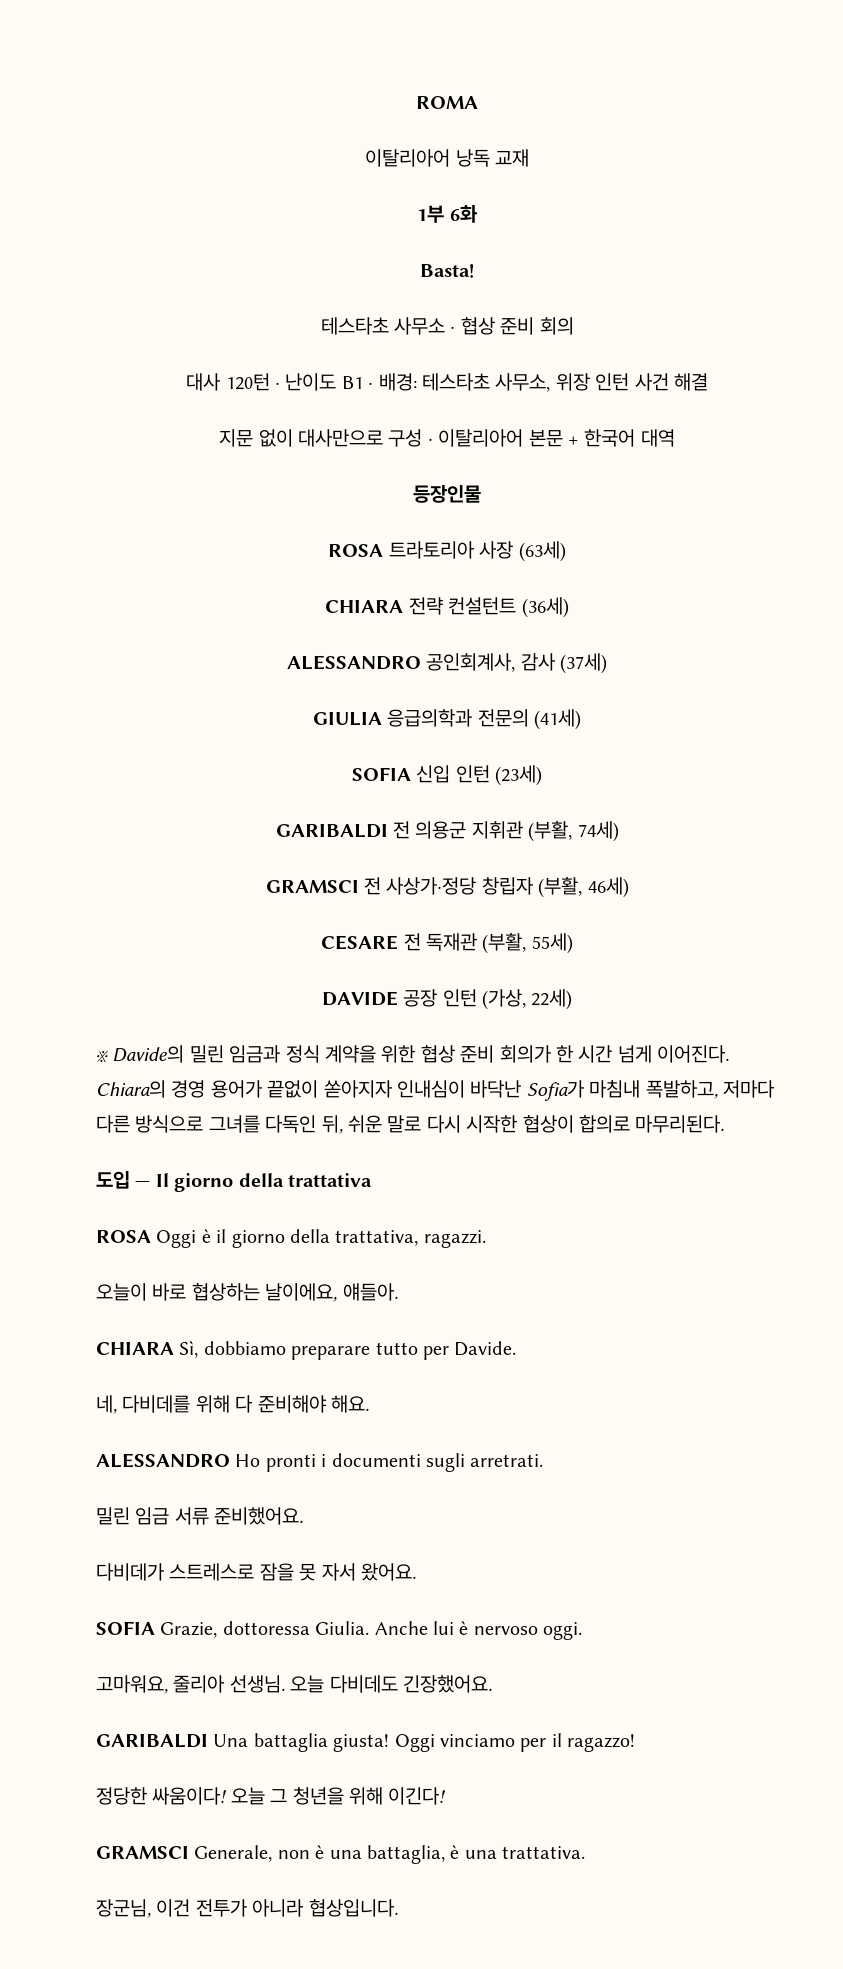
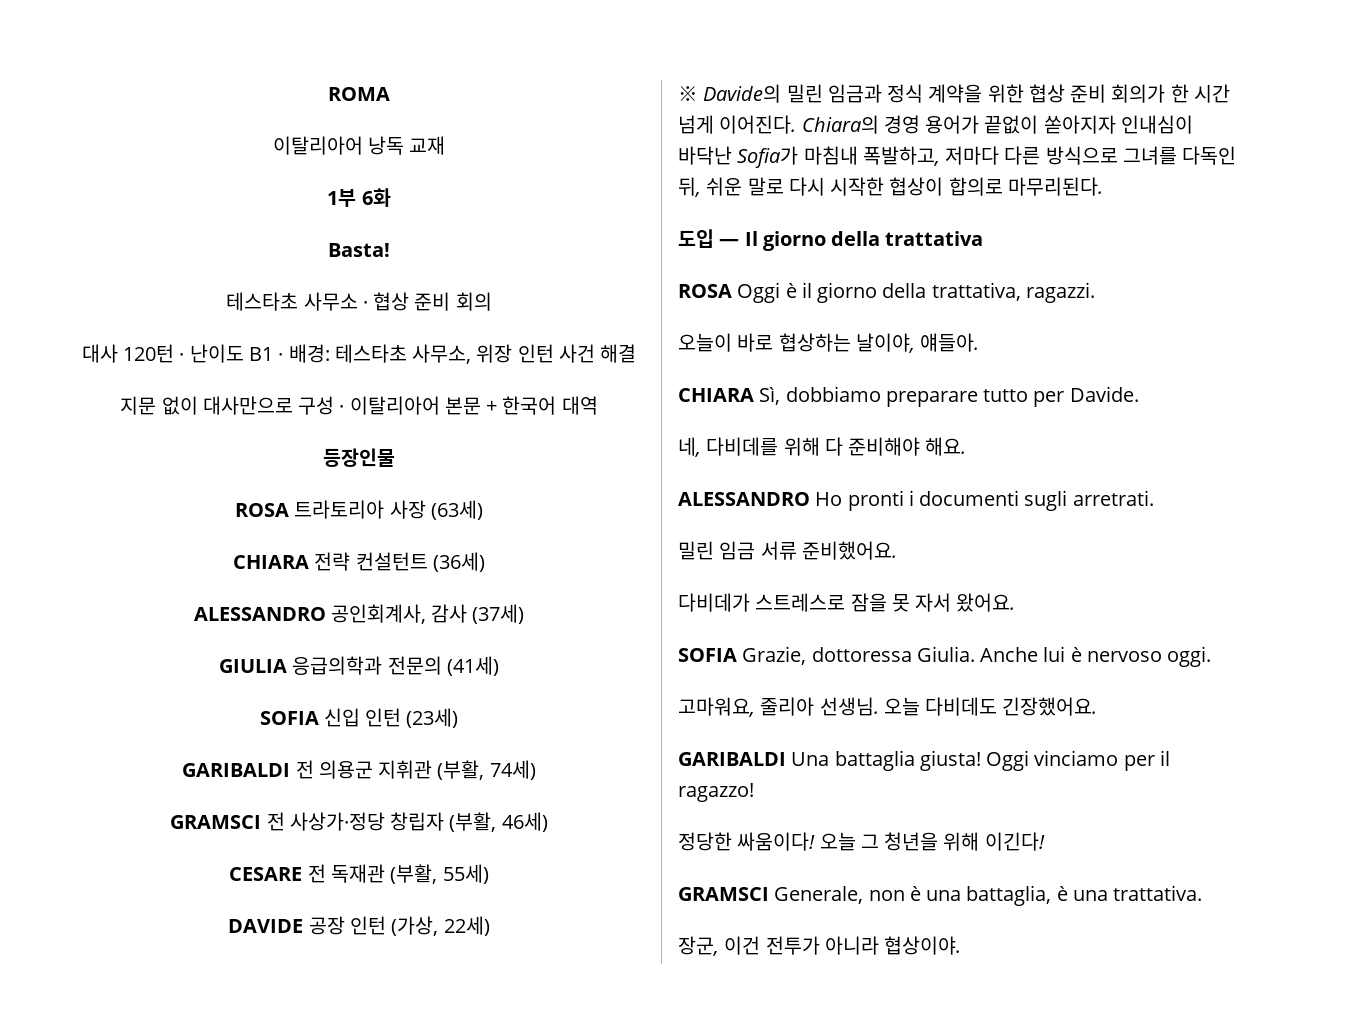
- 오늘이 바로 협상하는 날이에요, 얘들아.
+ 오늘이 바로 협상하는 날이야, 얘들아.
- 장군님, 이건 전투가 아니라 협상입니다.
+ 장군, 이건 전투가 아니라 협상이야.

